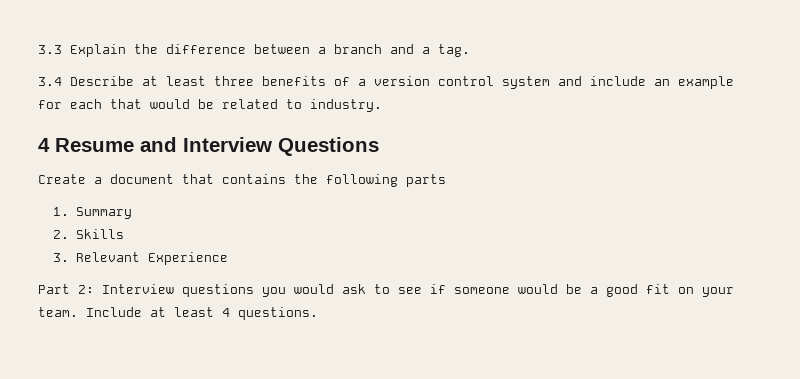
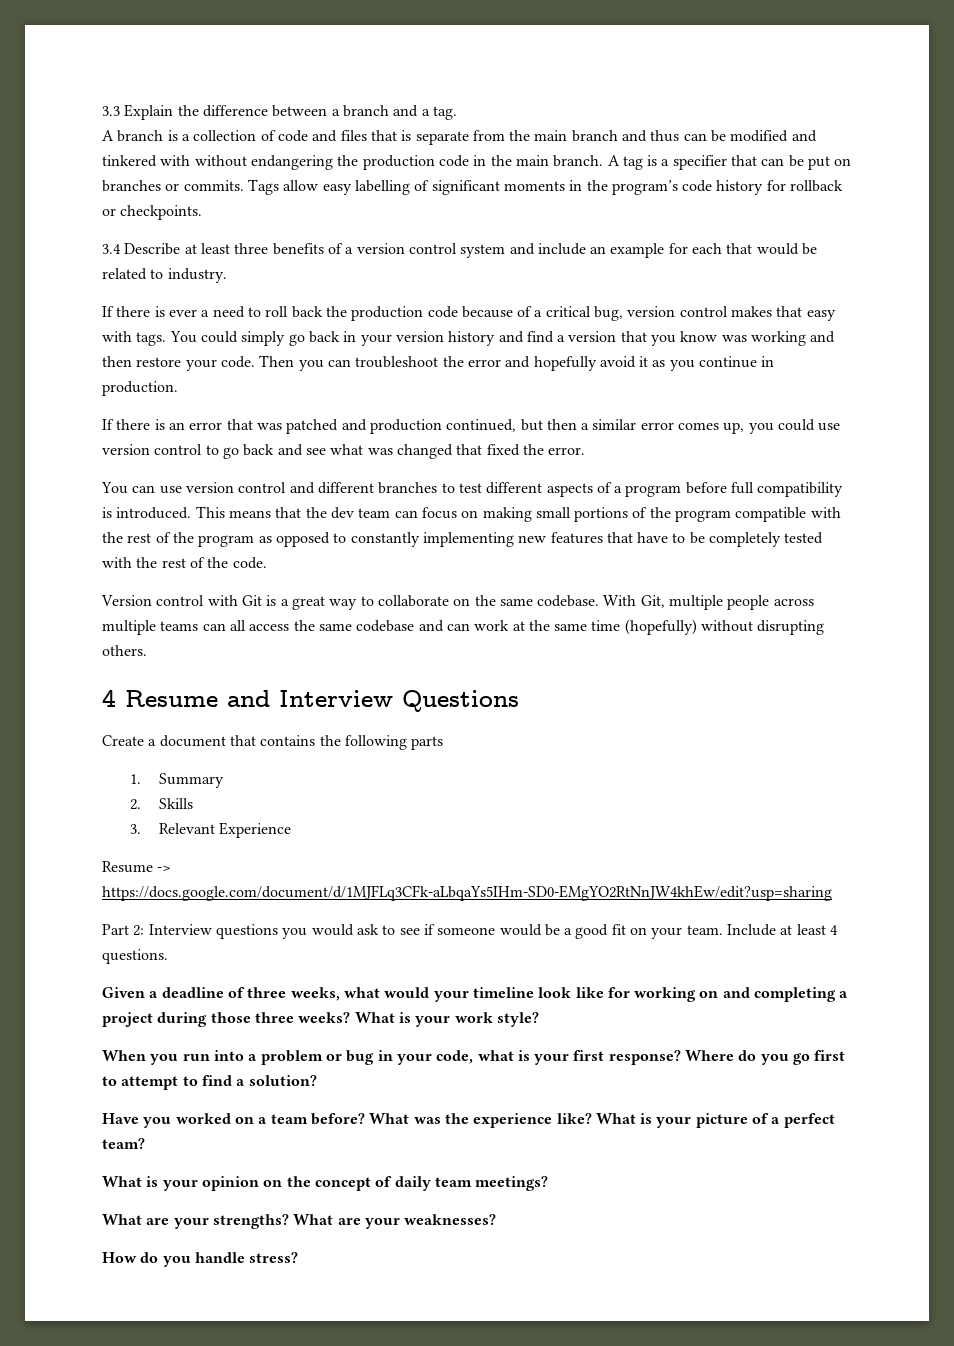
+ A branch is a collection of code and files that is separate from the main branch and thus can be modified and tinkered with without endangering the production code in the main branch. A tag is a specifier that can be put on branches or commits. Tags allow easy labelling of significant moments in the program’s code history for rollback or checkpoints.
+ If there is ever a need to roll back the production code because of a critical bug, version control makes that easy with tags. You could simply go back in your version history and find a version that you know was working and then restore your code. Then you can troubleshoot the error and hopefully avoid it as you continue in production.
+ If there is an error that was patched and production continued, but then a similar error comes up, you could use version control to go back and see what was changed that fixed the error.
+ You can use version control and different branches to test different aspects of a program before full compatibility is introduced. This means that the dev team can focus on making small portions of the program compatible with the rest of the program as opposed to constantly implementing new features that have to be completely tested with the rest of the code.
+ Version control with Git is a great way to collaborate on the same codebase. With Git, multiple people across multiple teams can all access the same codebase and can work at the same time (hopefully) without disrupting others.
+ Resume -> https://docs.google.com/document/d/1MJFLq3CFk-aLbqaYs5IHm-SD0-EMgYO2RtNnJW4khEw/edit?usp=sharing
+ Given a deadline of three weeks, what would your timeline look like for working on and completing a project during those three weeks? What is your work style?
+ When you run into a problem or bug in your code, what is your first response? Where do you go first to attempt to find a solution?
+ Have you worked on a team before? What was the experience like? What is your picture of a perfect team?
+ What is your opinion on the concept of daily team meetings?
+ What are your strengths? What are your weaknesses?
+ How do you handle stress?

